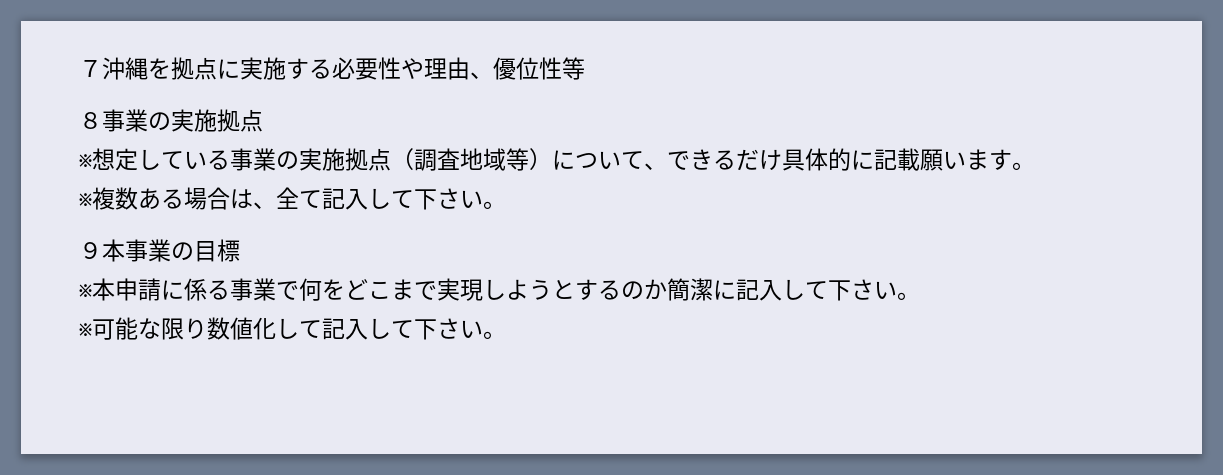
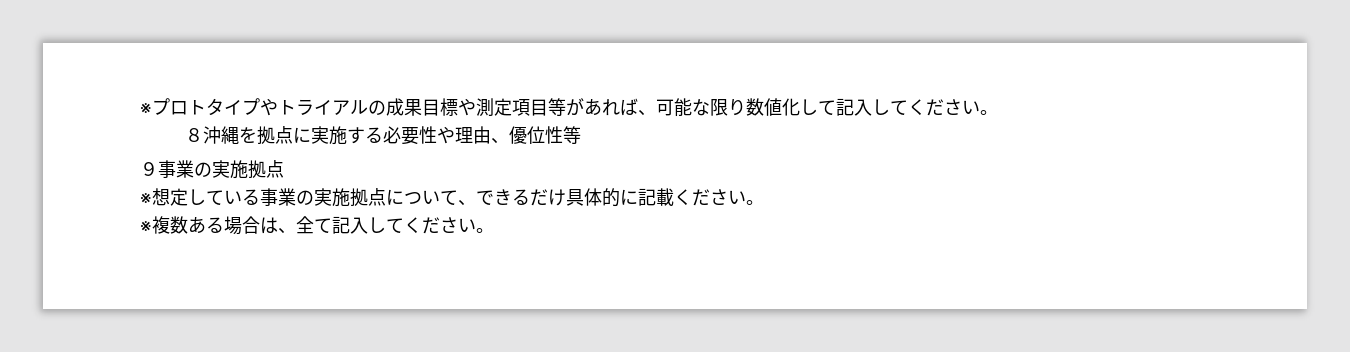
- ７沖縄を拠点に実施する必要性や理由、優位性等
+ ※プロトタイプやトライアルの成果目標や測定項目等があれば、可能な限り数値化して記入してください。
+ ８沖縄を拠点に実施する必要性や理由、優位性等
- ８事業の実施拠点
+ ９事業の実施拠点
- ※想定している事業の実施拠点（調査地域等）について、できるだけ具体的に記載願います。
+ ※想定している事業の実施拠点について、できるだけ具体的に記載ください。
- ※複数ある場合は、全て記入して下さい。
- ９本事業の目標
- ※本申請に係る事業で何をどこまで実現しようとするのか簡潔に記入して下さい。
- ※可能な限り数値化して記入して下さい。
+ ※複数ある場合は、全て記入してください。

